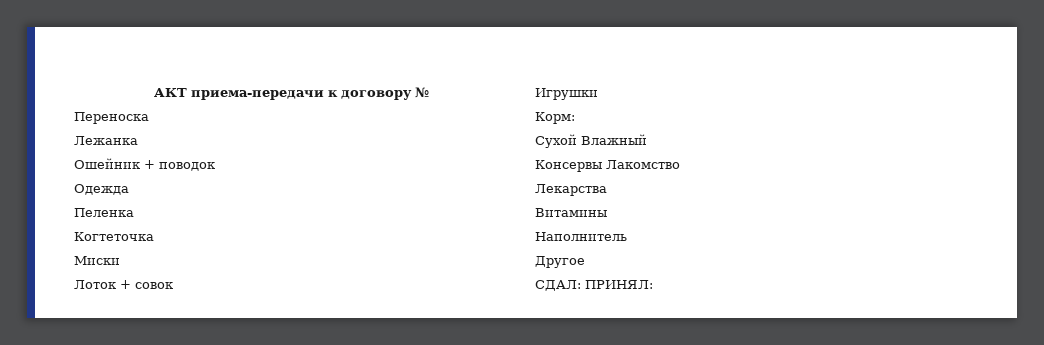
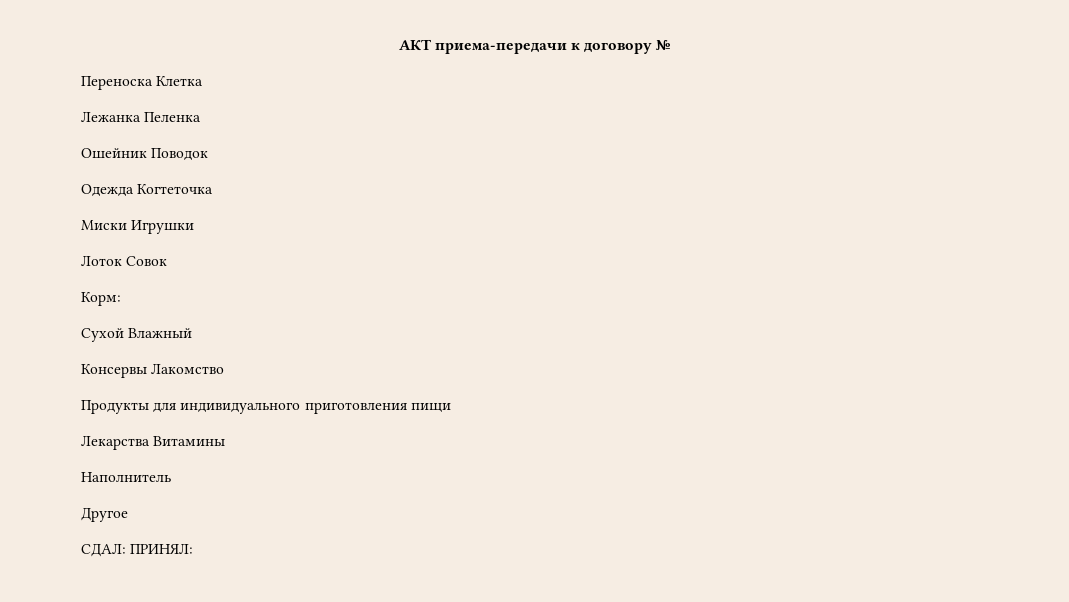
- Переноска
+ Переноска Клетка
- Лежанка
+ Лежанка Пеленка
- Ошейник + поводок
+ Ошейник Поводок
- Одежда
- Пеленка
- Когтеточка
+ Одежда Когтеточка
- Миски
+ Миски Игрушки
- Лоток + совок
- Игрушки
+ Лоток Совок
+ Продукты для индивидуального приготовления пищи
- Лекарства
- Витамины
+ Лекарства Витамины

